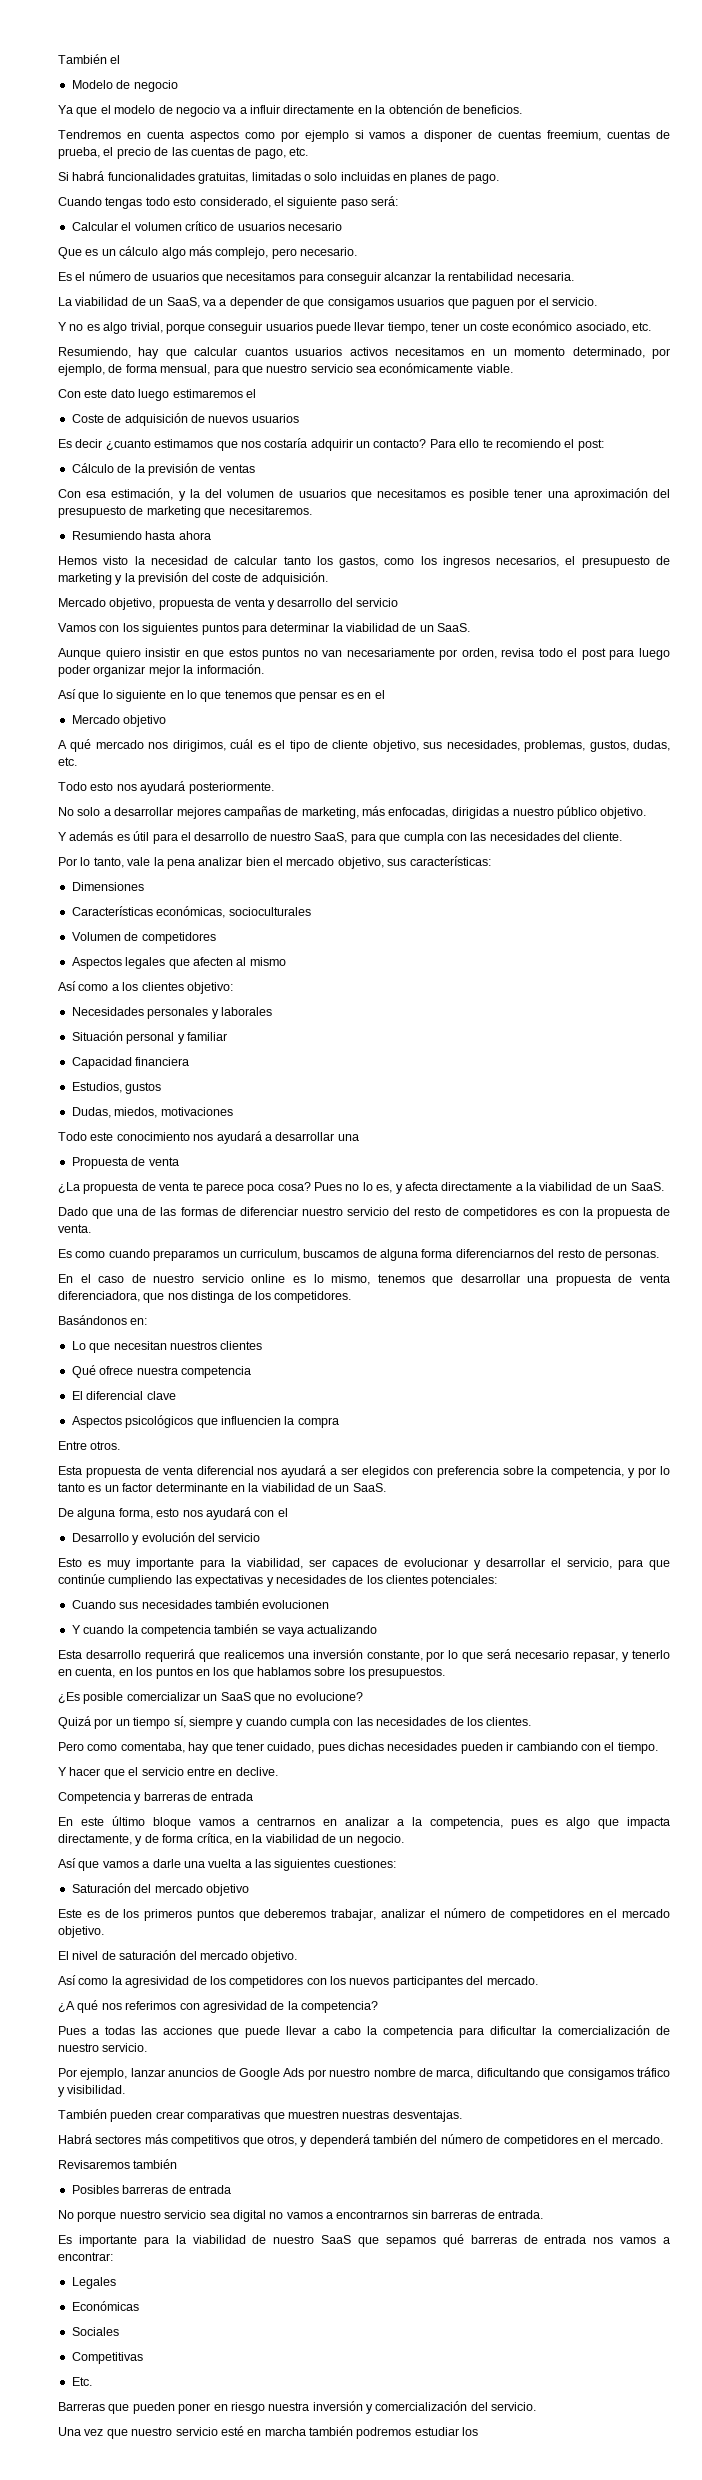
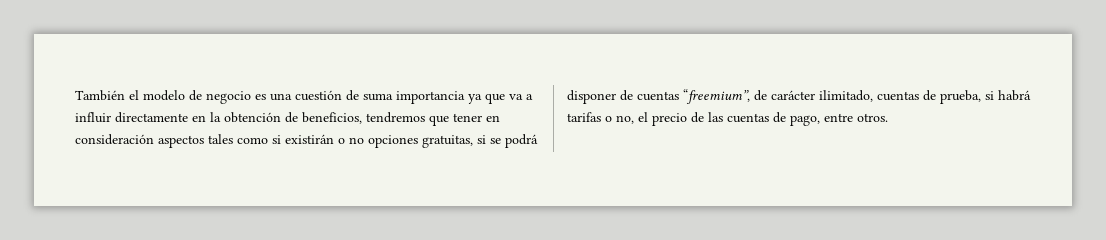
- También el
- Modelo de negocio
- Ya que el modelo de negocio va a influir directamente en la obtención de beneficios.
- Tendremos en cuenta aspectos como por ejemplo si vamos a disponer de cuentas freemium, cuentas de prueba, el precio de las cuentas de pago, etc.
- Si habrá funcionalidades gratuitas, limitadas o solo incluidas en planes de pago.
- Cuando tengas todo esto considerado, el siguiente paso será:
- Calcular el volumen crítico de usuarios necesario
- Que es un cálculo algo más complejo, pero necesario.
- Es el número de usuarios que necesitamos para conseguir alcanzar la rentabilidad necesaria.
- La viabilidad de un SaaS, va a depender de que consigamos usuarios que paguen por el servicio.
- Y no es algo trivial, porque conseguir usuarios puede llevar tiempo, tener un coste económico asociado, etc.
- Resumiendo, hay que calcular cuantos usuarios activos necesitamos en un momento determinado, por ejemplo, de forma mensual, para que nuestro servicio sea económicamente viable.
- Con este dato luego estimaremos el
- Coste de adquisición de nuevos usuarios
- Es decir ¿cuanto estimamos que nos costaría adquirir un contacto? Para ello te recomiendo el post:
- Cálculo de la previsión de ventas
- Con esa estimación, y la del volumen de usuarios que necesitamos es posible tener una aproximación del presupuesto de marketing que necesitaremos.
- Resumiendo hasta ahora
- Hemos visto la necesidad de calcular tanto los gastos, como los ingresos necesarios, el presupuesto de marketing y la previsión del coste de adquisición.
- Mercado objetivo, propuesta de venta y desarrollo del servicio
- Vamos con los siguientes puntos para determinar la viabilidad de un SaaS.
- Aunque quiero insistir en que estos puntos no van necesariamente por orden, revisa todo el post para luego poder organizar mejor la información.
- Así que lo siguiente en lo que tenemos que pensar es en el
- Mercado objetivo
- A qué mercado nos dirigimos, cuál es el tipo de cliente objetivo, sus necesidades, problemas, gustos, dudas, etc.
- Todo esto nos ayudará posteriormente.
- No solo a desarrollar mejores campañas de marketing, más enfocadas, dirigidas a nuestro público objetivo.
- Y además es útil para el desarrollo de nuestro SaaS, para que cumpla con las necesidades del cliente.
- Por lo tanto, vale la pena analizar bien el mercado objetivo, sus características:
- Dimensiones
- Características económicas, socioculturales
- Volumen de competidores
- Aspectos legales que afecten al mismo
- Así como a los clientes objetivo:
- Necesidades personales y laborales
- Situación personal y familiar
- Capacidad financiera
- Estudios, gustos
- Dudas, miedos, motivaciones
- Todo este conocimiento nos ayudará a desarrollar una
- Propuesta de venta
- ¿La propuesta de venta te parece poca cosa? Pues no lo es, y afecta directamente a la viabilidad de un SaaS.
- Dado que una de las formas de diferenciar nuestro servicio del resto de competidores es con la propuesta de venta.
- Es como cuando preparamos un curriculum, buscamos de alguna forma diferenciarnos del resto de personas.
- En el caso de nuestro servicio online es lo mismo, tenemos que desarrollar una propuesta de venta diferenciadora, que nos distinga de los competidores.
- Basándonos en:
- Lo que necesitan nuestros clientes
- Qué ofrece nuestra competencia
- El diferencial clave
- Aspectos psicológicos que influencien la compra
- Entre otros.
- Esta propuesta de venta diferencial nos ayudará a ser elegidos con preferencia sobre la competencia, y por lo tanto es un factor determinante en la viabilidad de un SaaS.
- De alguna forma, esto nos ayudará con el
- Desarrollo y evolución del servicio
- Esto es muy importante para la viabilidad, ser capaces de evolucionar y desarrollar el servicio, para que continúe cumpliendo las expectativas y necesidades de los clientes potenciales:
- Cuando sus necesidades también evolucionen
- Y cuando la competencia también se vaya actualizando
- Esta desarrollo requerirá que realicemos una inversión constante, por lo que será necesario repasar, y tenerlo en cuenta, en los puntos en los que hablamos sobre los presupuestos.
- ¿Es posible comercializar un SaaS que no evolucione?
- Quizá por un tiempo sí, siempre y cuando cumpla con las necesidades de los clientes.
- Pero como comentaba, hay que tener cuidado, pues dichas necesidades pueden ir cambiando con el tiempo.
- Y hacer que el servicio entre en declive.
- Competencia y barreras de entrada
- En este último bloque vamos a centrarnos en analizar a la competencia, pues es algo que impacta directamente, y de forma crítica, en la viabilidad de un negocio.
- Así que vamos a darle una vuelta a las siguientes cuestiones:
- Saturación del mercado objetivo
- Este es de los primeros puntos que deberemos trabajar, analizar el número de competidores en el mercado objetivo.
- El nivel de saturación del mercado objetivo.
- Así como la agresividad de los competidores con los nuevos participantes del mercado.
- ¿A qué nos referimos con agresividad de la competencia?
- Pues a todas las acciones que puede llevar a cabo la competencia para dificultar la comercialización de nuestro servicio.
- Por ejemplo, lanzar anuncios de Google Ads por nuestro nombre de marca, dificultando que consigamos tráfico y visibilidad.
- También pueden crear comparativas que muestren nuestras desventajas.
- Habrá sectores más competitivos que otros, y dependerá también del número de competidores en el mercado.
- Revisaremos también
- Posibles barreras de entrada
- No porque nuestro servicio sea digital no vamos a encontrarnos sin barreras de entrada.
- Es importante para la viabilidad de nuestro SaaS que sepamos qué barreras de entrada nos vamos a encontrar:
- Legales
- Económicas
- Sociales
- Competitivas
- Etc.
- Barreras que pueden poner en riesgo nuestra inversión y comercialización del servicio.
- Una vez que nuestro servicio esté en marcha también podremos estudiar los
+ También el modelo de negocio es una cuestión de suma importancia ya que va a influir directamente en la obtención de beneficios, tendremos que tener en consideración aspectos tales como si existirán o no opciones gratuitas, si se podrá disponer de cuentas “freemium”, de carácter ilimitado, cuentas de prueba, si habrá tarifas o no, el precio de las cuentas de pago, entre otros.

